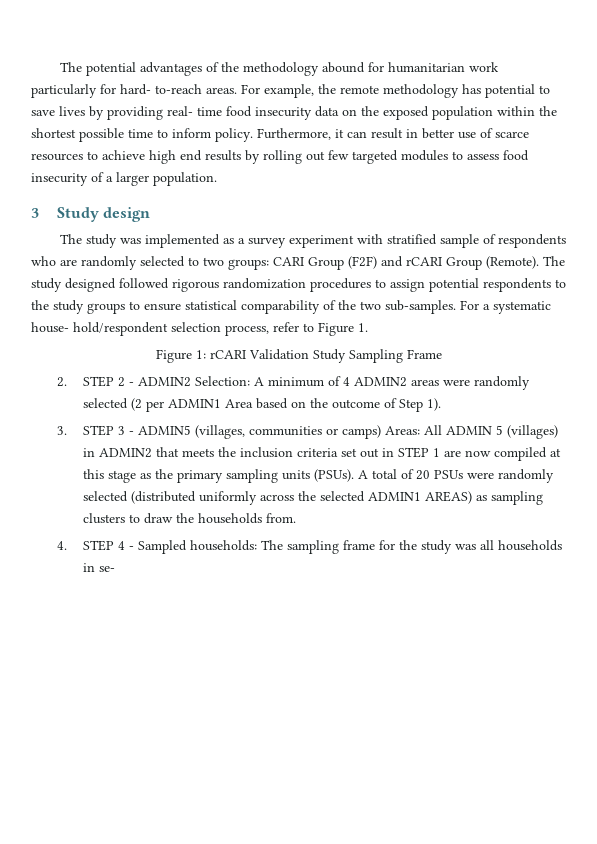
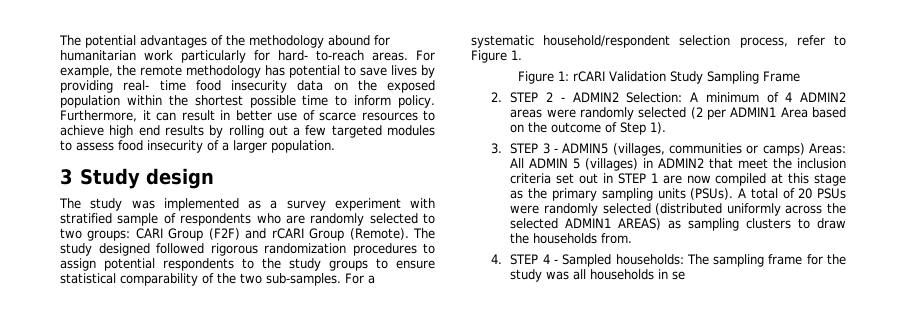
- Furthermore, it can result in better use of scarce resources to achieve high end results by rolling out few targeted modules to assess food insecurity of a larger population.
+ Furthermore, it can result in better use of scarce resources to achieve high end results by rolling out a few targeted modules to assess food insecurity of a larger population.
- For a systematic house- hold/respondent selection process, refer to Figure 1.
+ For a systematic household/respondent selection process, refer to Figure 1.
- 3. STEP 3 - ADMIN5 (villages, communities or camps) Areas: All ADMIN 5 (villages) in ADMIN2 that meets the inclusion criteria set out in STEP 1 are now compiled at this stage as the primary sampling units (PSUs).
+ 3. STEP 3 - ADMIN5 (villages, communities or camps) Areas: All ADMIN 5 (villages) in ADMIN2 that meet the inclusion criteria set out in STEP 1 are now compiled at this stage as the primary sampling units (PSUs).
- 4. STEP 4 - Sampled households: The sampling frame for the study was all households in se-
+ 4. STEP 4 - Sampled households: The sampling frame for the study was all households in se

